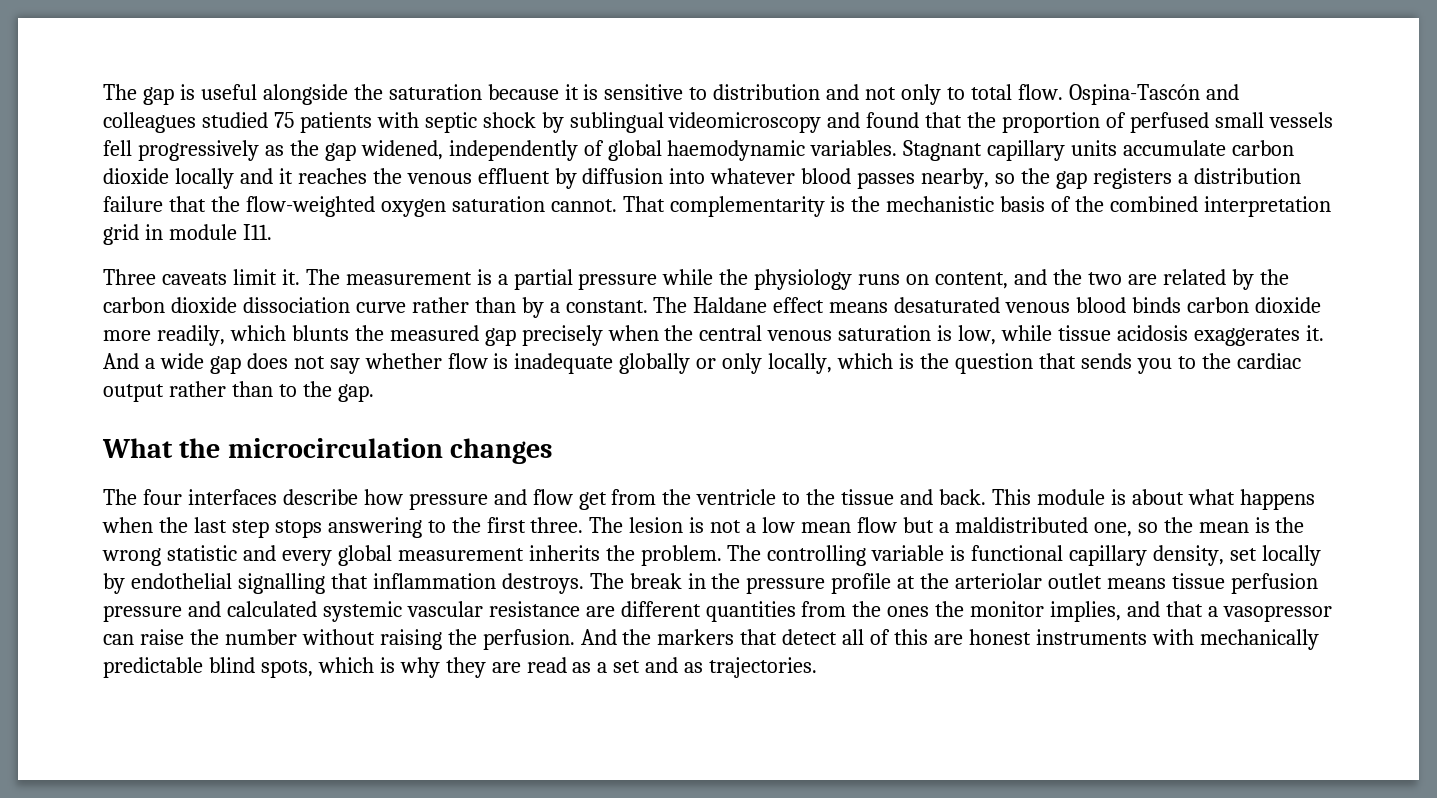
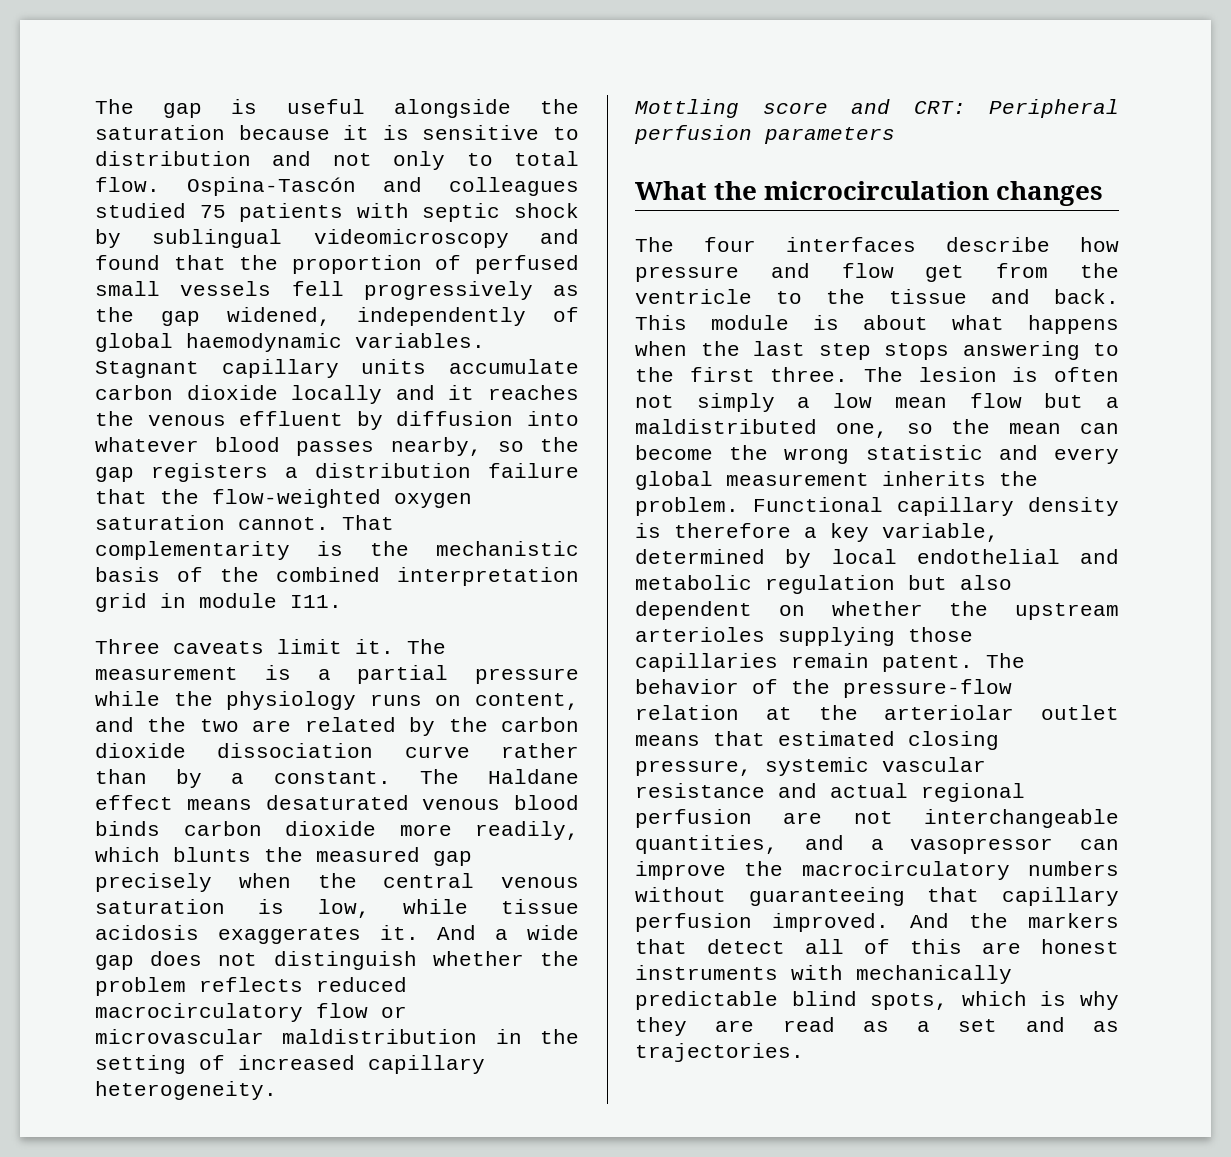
- And a wide gap does not say whether flow is inadequate globally or only locally, which is the question that sends you to the cardiac output rather than to the gap.
+ And a wide gap does not distinguish whether the problem reflects reduced macrocirculatory flow or microvascular maldistribution in the setting of increased capillary heterogeneity.
+ Mottling score and CRT: Peripheral perfusion parameters
- The lesion is not a low mean flow but a maldistributed one, so the mean is the wrong statistic and every global measurement inherits the problem.
+ The lesion is often not simply a low mean flow but a maldistributed one, so the mean can become the wrong statistic and every global measurement inherits the problem.
- The controlling variable is functional capillary density, set locally by endothelial signalling that inflammation destroys. The break in the pressure profile at the arteriolar outlet means tissue perfusion pressure and calculated systemic vascular resistance are different quantities from the ones the monitor implies, and that a vasopressor can raise the number without raising the perfusion.
+ Functional capillary density is therefore a key variable, determined by local endothelial and metabolic regulation but also dependent on whether the upstream arterioles supplying those capillaries remain patent. The behavior of the pressure-flow relation at the arteriolar outlet means that estimated closing pressure, systemic vascular resistance and actual regional perfusion are not interchangeable quantities, and a vasopressor can improve the macrocirculatory numbers without guaranteeing that capillary perfusion improved.

